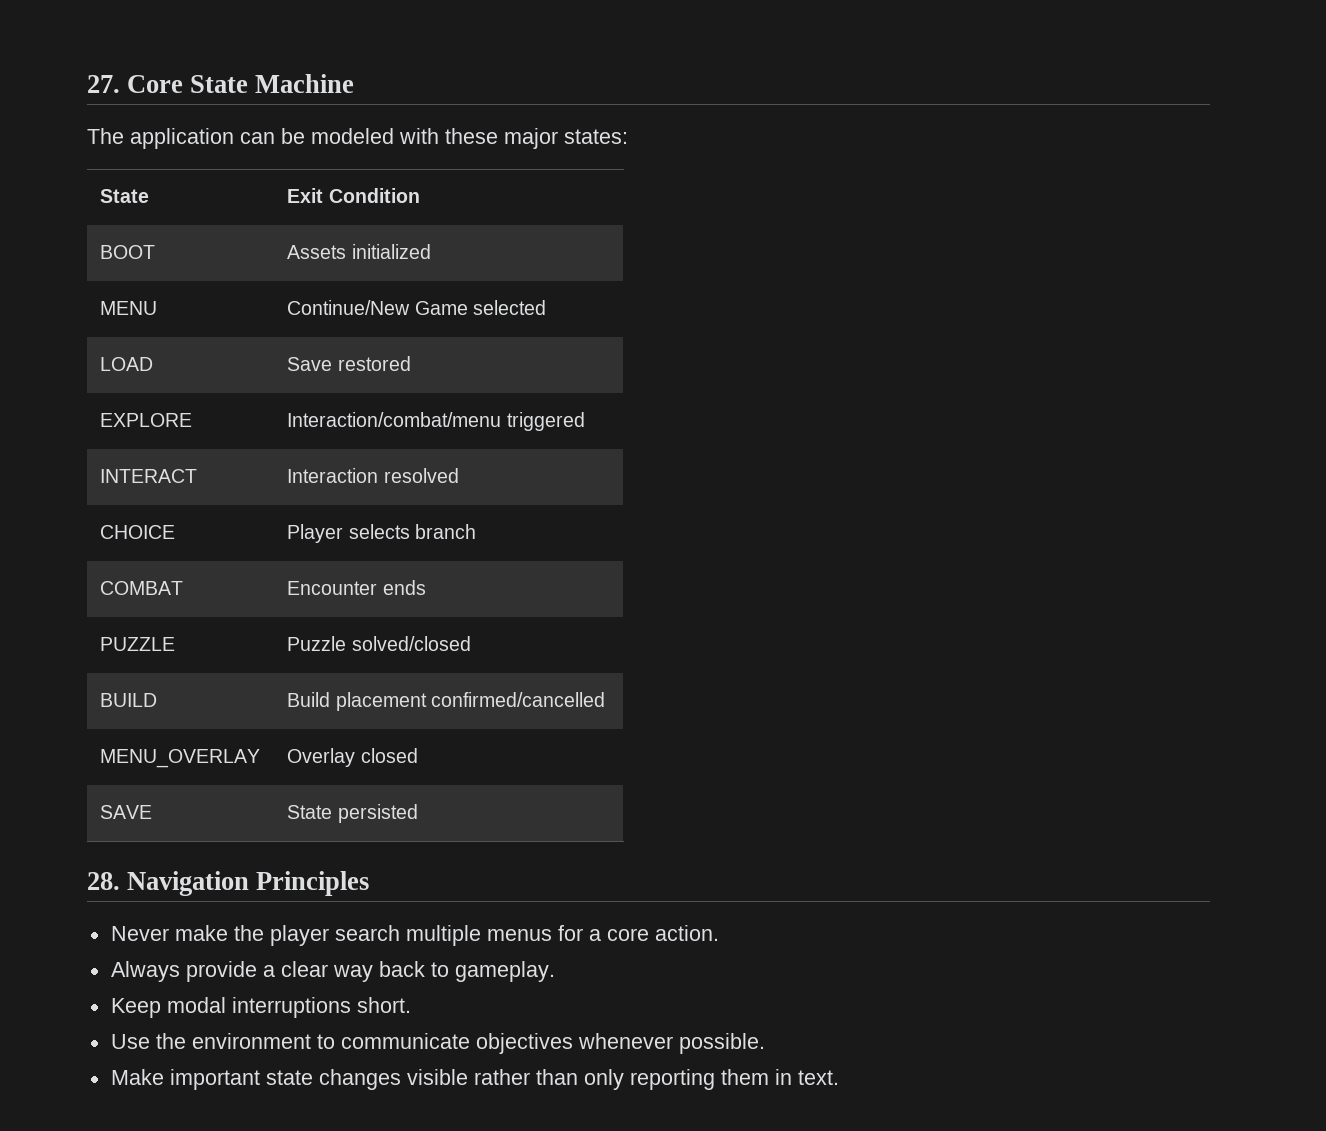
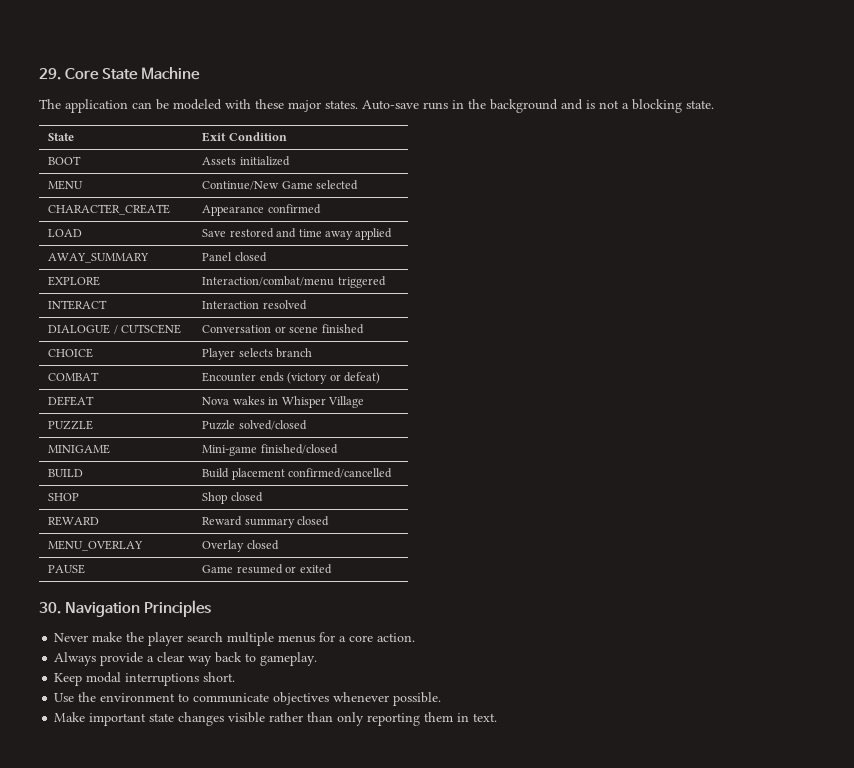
- 27. Core State Machine
+ 29. Core State Machine
- The application can be modeled with these major states:
+ The application can be modeled with these major states. Auto-save runs in the background and is not a blocking state.
+ CHARACTER_CREATE | Appearance confirmed
- LOAD | Save restored
+ LOAD | Save restored and time away applied
+ AWAY_SUMMARY | Panel closed
+ DIALOGUE / CUTSCENE | Conversation or scene finished
- COMBAT | Encounter ends
+ COMBAT | Encounter ends (victory or defeat)
+ DEFEAT | Nova wakes in Whisper Village
+ MINIGAME | Mini-game finished/closed
+ SHOP | Shop closed
+ REWARD | Reward summary closed
  MENU_OVERLAY | Overlay closed
- SAVE | State persisted
- 28. Navigation Principles
+ PAUSE | Game resumed or exited
+ 30. Navigation Principles

